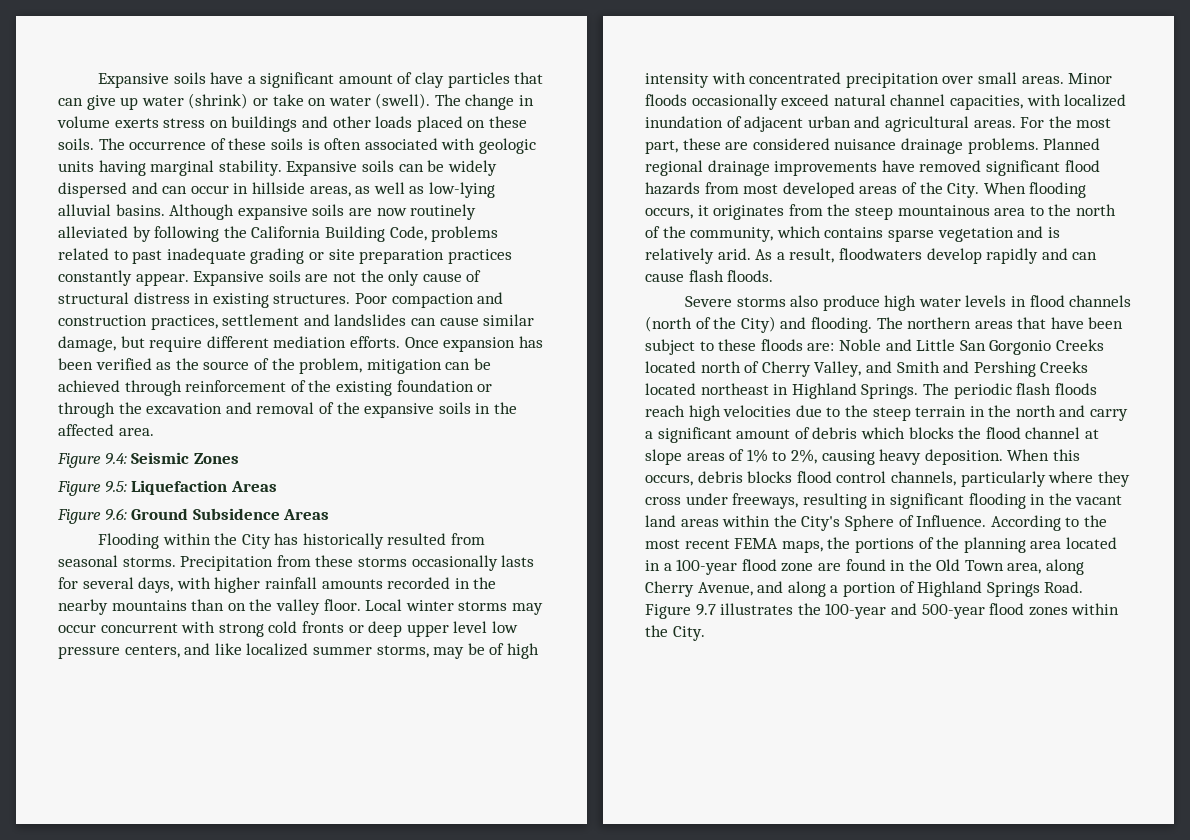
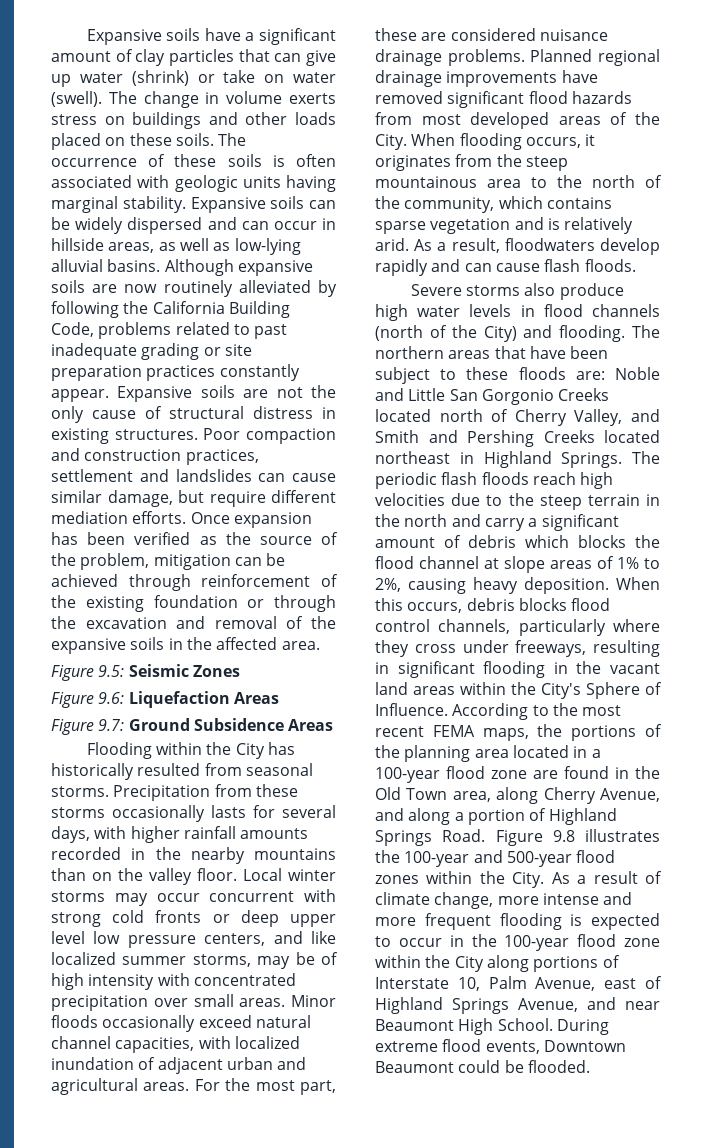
- Figure 9.4: Seismic Zones
+ Figure 9.5: Seismic Zones
- Figure 9.5: Liquefaction Areas
+ Figure 9.6: Liquefaction Areas
- Figure 9.6: Ground Subsidence Areas
+ Figure 9.7: Ground Subsidence Areas
- Figure 9.7 illustrates the 100-year and 500-year flood zones within the City.
+ Figure 9.8 illustrates the 100-year and 500-year flood zones within the City.
+ As a result of climate change, more intense and more frequent flooding is expected to occur in the 100‐year flood zone within the City along portions of Interstate 10, Palm Avenue, east of Highland Springs Avenue, and near Beaumont High School. During extreme flood events, Downtown Beaumont could be flooded.

